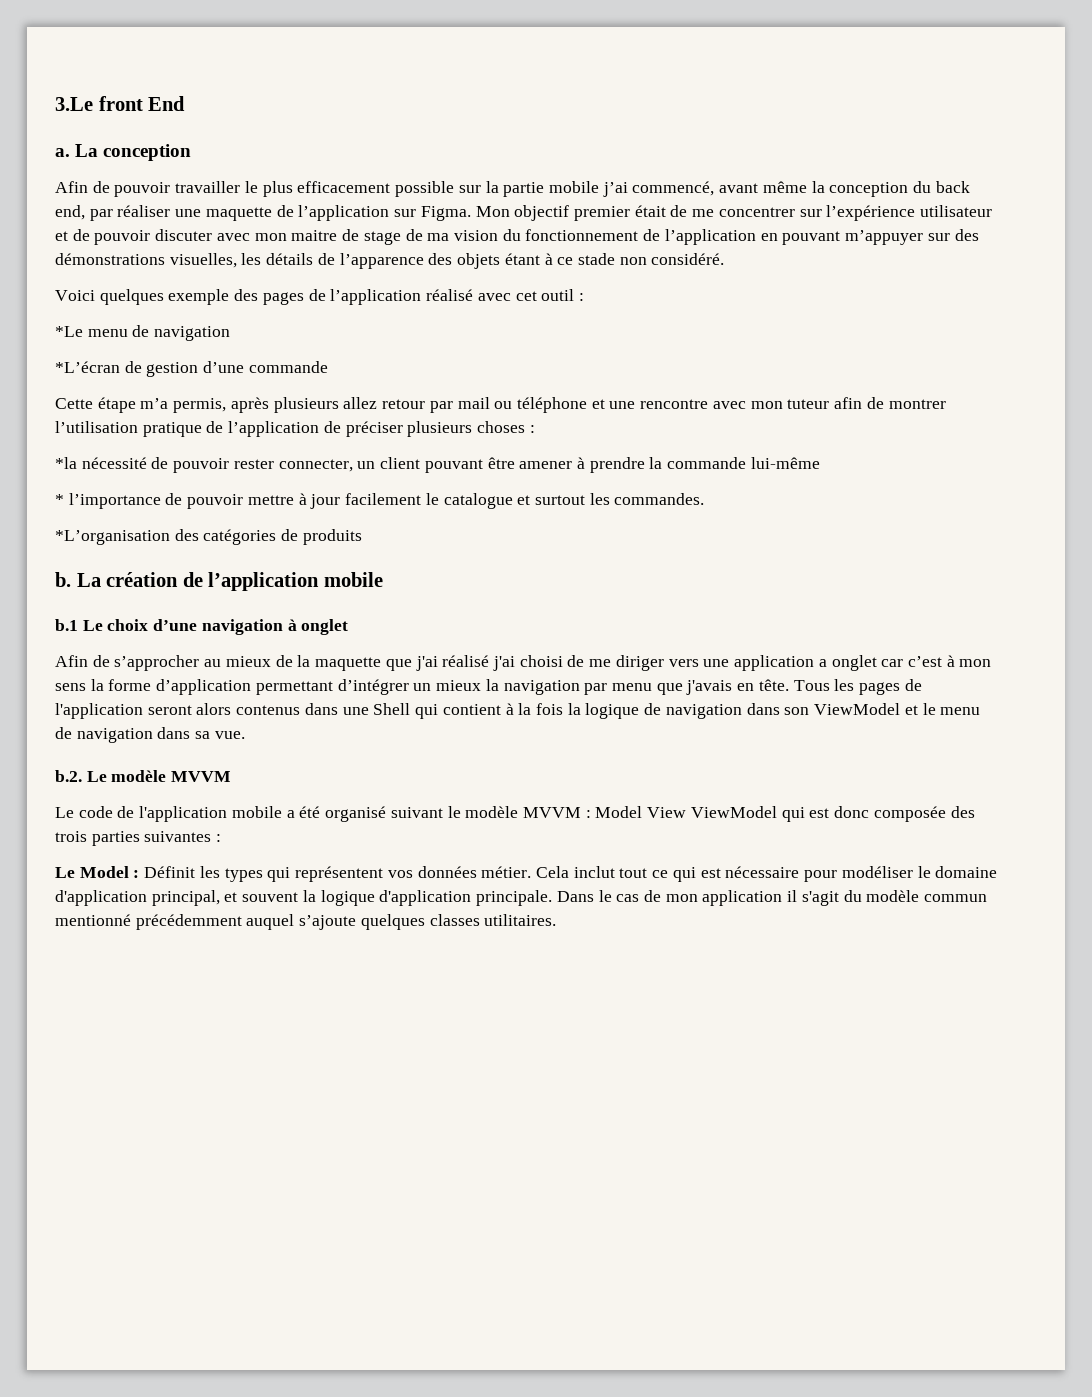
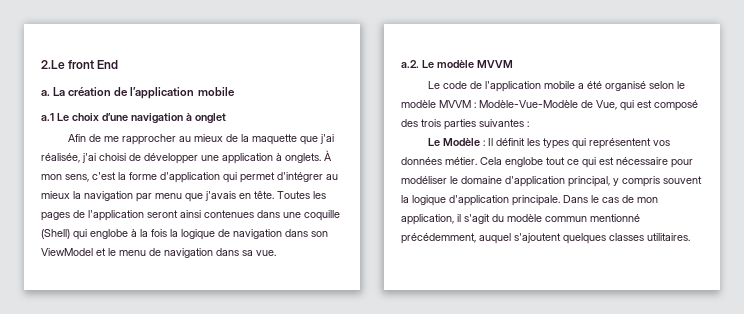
- 3.Le front End
+ 2.Le front End
- La conception
- Afin de pouvoir travailler le plus efficacement possible sur la partie mobile j’ai commencé, avant même la conception du back end, par réaliser une maquette de l’application sur Figma. Mon objectif premier était de me concentrer sur l’expérience utilisateur et de pouvoir discuter avec mon maitre de stage de ma vision du fonctionnement de l’application en pouvant m’appuyer sur des démonstrations visuelles, les détails de l’apparence des objets étant à ce stade non considéré.
- Voici quelques exemple des pages de l’application réalisé avec cet outil :
- *Le menu de navigation
- *L’écran de gestion d’une commande
- Cette étape m’a permis, après plusieurs allez retour par mail ou téléphone et une rencontre avec mon tuteur afin de montrer l’utilisation pratique de l’application de préciser plusieurs choses :
- *la nécessité de pouvoir rester connecter, un client pouvant être amener à prendre la commande lui-même
- * l’importance de pouvoir mettre à jour facilement le catalogue et surtout les commandes.
- *L’organisation des catégories de produits
- b. La création de l’application mobile
+ La création de l’application mobile
- b.1 Le choix d’une navigation à onglet
+ a.1 Le choix d’une navigation à onglet
- Afin de s’approcher au mieux de la maquette que j'ai réalisé j'ai choisi de me diriger vers une application a onglet car c’est à mon sens la forme d’application permettant d’intégrer un mieux la navigation par menu que j'avais en tête.
+ Afin de me rapprocher au mieux de la maquette que j'ai réalisée, j'ai choisi de développer une application à onglets. À mon sens, c'est la forme d'application qui permet d'intégrer au mieux la navigation par menu que j'avais en tête.
- Tous les pages de l'application seront alors contenus dans une Shell qui contient à la fois la logique de navigation dans son ViewModel et le menu de navigation dans sa vue.
+ Toutes les pages de l'application seront ainsi contenues dans une coquille (Shell) qui englobe à la fois la logique de navigation dans son ViewModel et le menu de navigation dans sa vue.
- b.2. Le modèle MVVM
+ a.2. Le modèle MVVM
- Le code de l'application mobile a été organisé suivant le modèle MVVM : Model View ViewModel qui est donc composée des trois parties suivantes :
+ Le code de l'application mobile a été organisé selon le modèle MVVM : Modèle-Vue-Modèle de Vue, qui est composé des trois parties suivantes :
- Le Model : Définit les types qui représentent vos données métier.
+ Le Modèle : Il définit les types qui représentent vos données métier.
- Cela inclut tout ce qui est nécessaire pour modéliser le domaine d'application principal, et souvent la logique d'application principale.
+ Cela englobe tout ce qui est nécessaire pour modéliser le domaine d'application principal, y compris souvent la logique d'application principale.
- Dans le cas de mon application il s'agit du modèle commun mentionné précédemment auquel s’ajoute quelques classes utilitaires.
+ Dans le cas de mon application, il s'agit du modèle commun mentionné précédemment, auquel s'ajoutent quelques classes utilitaires.

